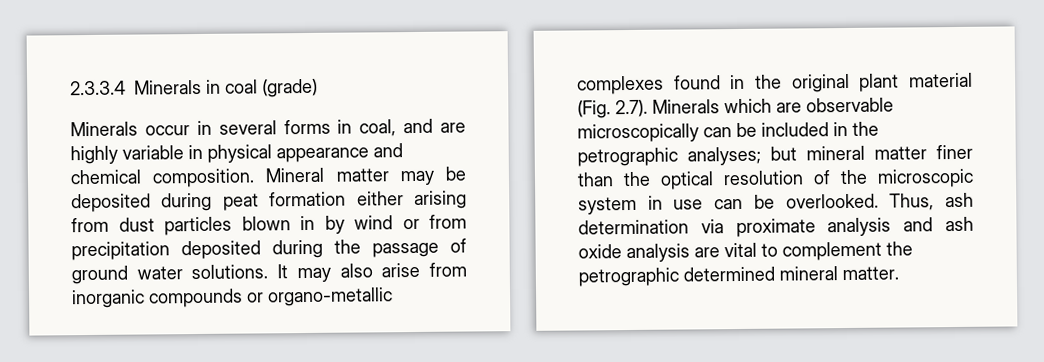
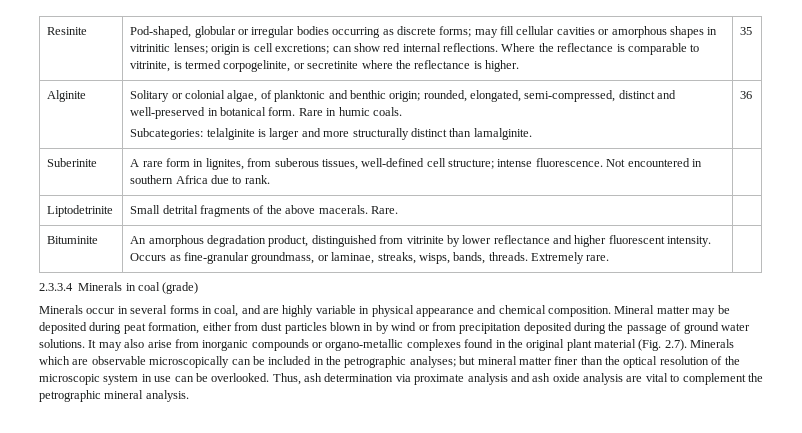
+ Resinite | Pod-shaped, globular or irregular bodies occurring as discrete forms; may fill cellular cavities or amorphous shapes in vitrinitic lenses; origin is cell excretions; can show red internal reflections. Where the reflectance is comparable to vitrinite, is termed corpogelinite, or secretinite where the reflectance is higher. | 35
+ Alginite | Solitary or colonial algae, of planktonic and benthic origin; rounded, elongated, semi-compressed, distinct and well-preserved in botanical form. Rare in humic coals.
+ Subcategories: telalginite is larger and more structurally distinct than lamalginite. | 36
+ Suberinite | A rare form in lignites, from suberous tissues, well-defined cell structure; intense fluorescence. Not encountered in southern Africa due to rank. |
+ Liptodetrinite | Small detrital fragments of the above macerals. Rare. |
+ Bituminite | An amorphous degradation product, distinguished from vitrinite by lower reflectance and higher fluorescent intensity. Occurs as fine-granular groundmass, or laminae, streaks, wisps, bands, threads. Extremely rare. |
- Mineral matter may be deposited during peat formation either arising from dust particles blown in by wind or from precipitation deposited during the passage of ground water solutions.
+ Mineral matter may be deposited during peat formation, either from dust particles blown in by wind or from precipitation deposited during the passage of ground water solutions.
- Thus, ash determination via proximate analysis and ash oxide analysis are vital to complement the petrographic determined mineral matter.
+ Thus, ash determination via proximate analysis and ash oxide analysis are vital to complement the petrographic mineral analysis.

